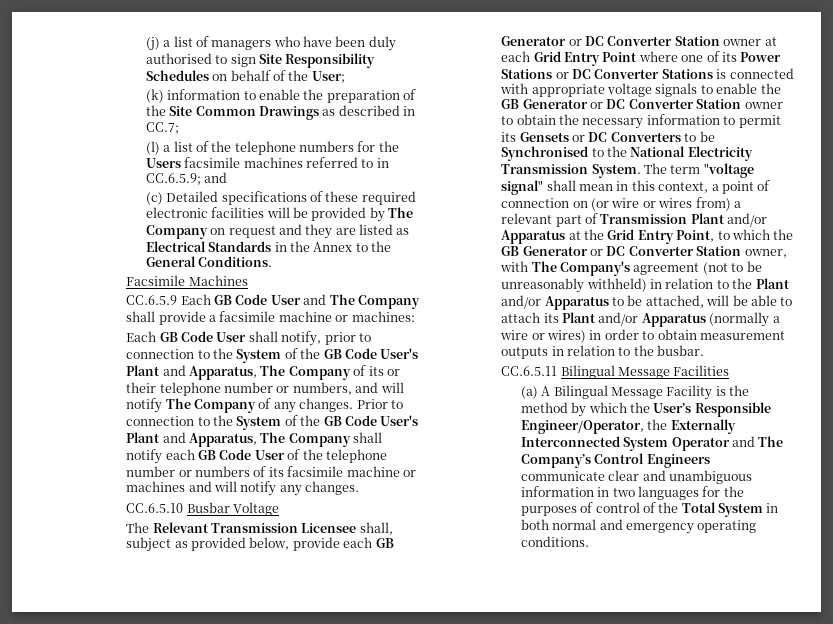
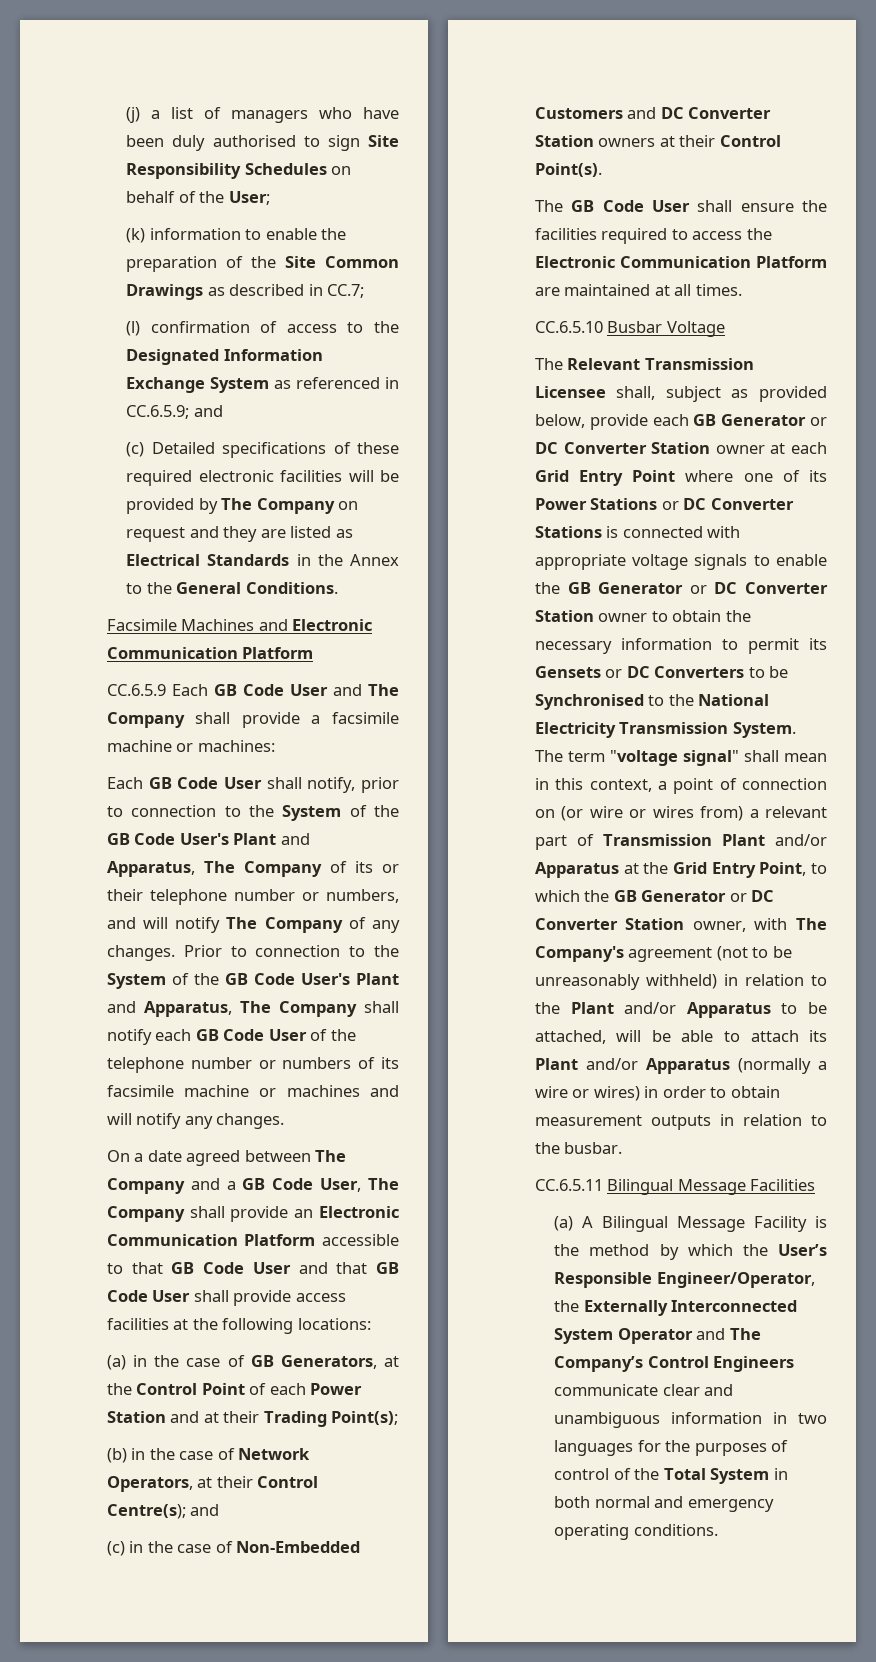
- (l) a list of the telephone numbers for the Users facsimile machines referred to in CC.6.5.9; and
+ (l) confirmation of access to the Designated Information Exchange System as referenced in CC.6.5.9; and
- Facsimile Machines
+ Facsimile Machines and Electronic Communication Platform
+ On a date agreed between The Company and a GB Code User, The Company shall provide an Electronic Communication Platform accessible to that GB Code User and that GB Code User shall provide access facilities at the following locations:
+ (a) in the case of GB Generators, at the Control Point of each Power Station and at their Trading Point(s);
+ (b) in the case of Network Operators, at their Control Centre(s); and
+ (c) in the case of Non-Embedded Customers and DC Converter Station owners at their Control Point(s).
+ The GB Code User shall ensure the facilities required to access the Electronic Communication Platform are maintained at all times.

